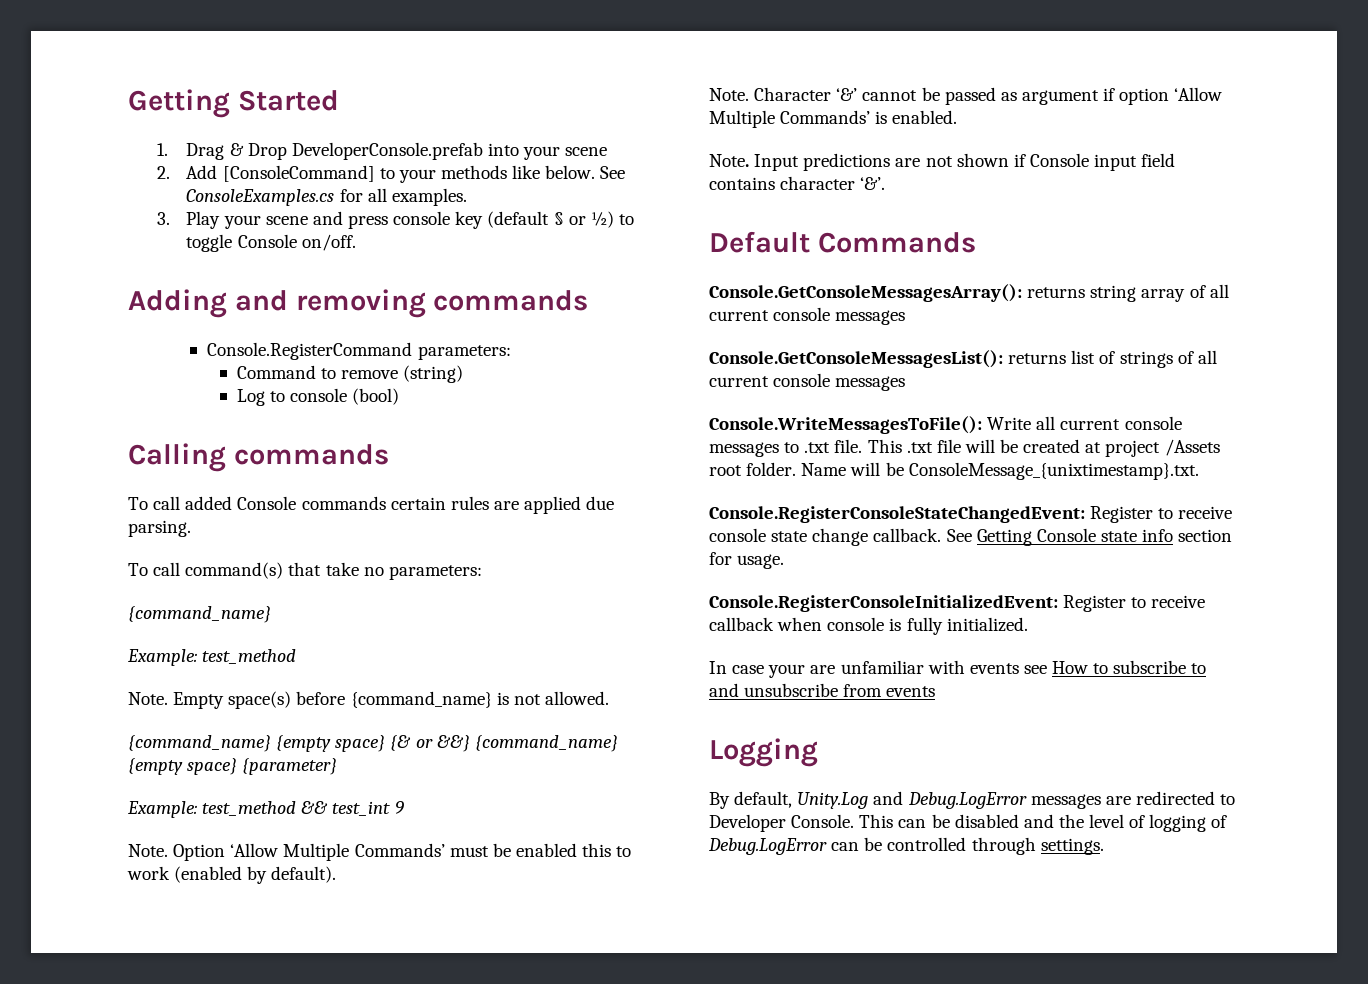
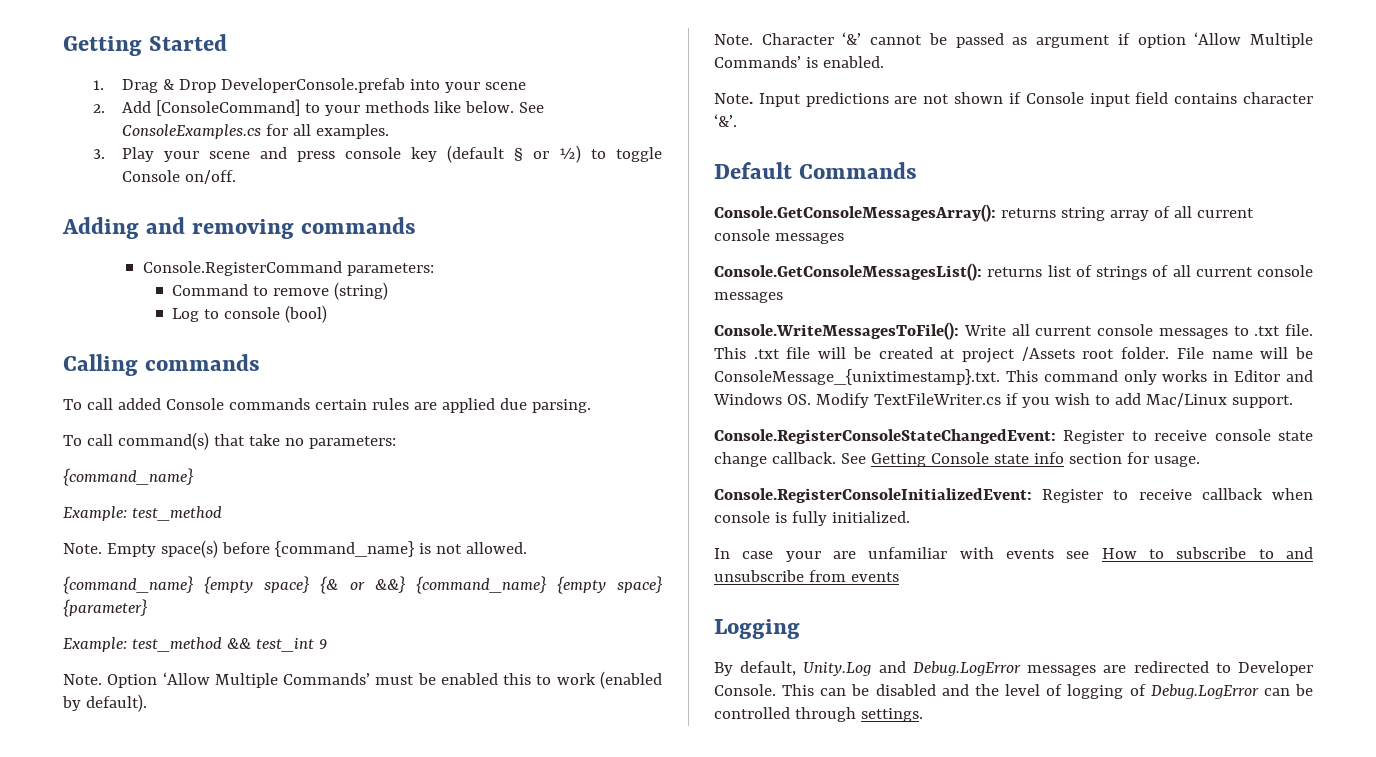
- Name will be ConsoleMessage_{unixtimestamp}.txt.
+ File name will be ConsoleMessage_{unixtimestamp}.txt. This command only works in Editor and Windows OS. Modify TextFileWriter.cs if you wish to add Mac/Linux support.

